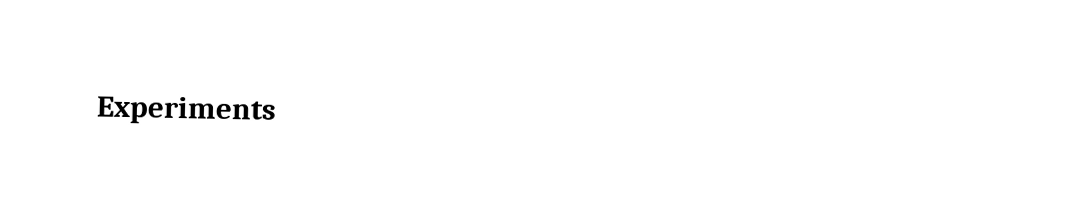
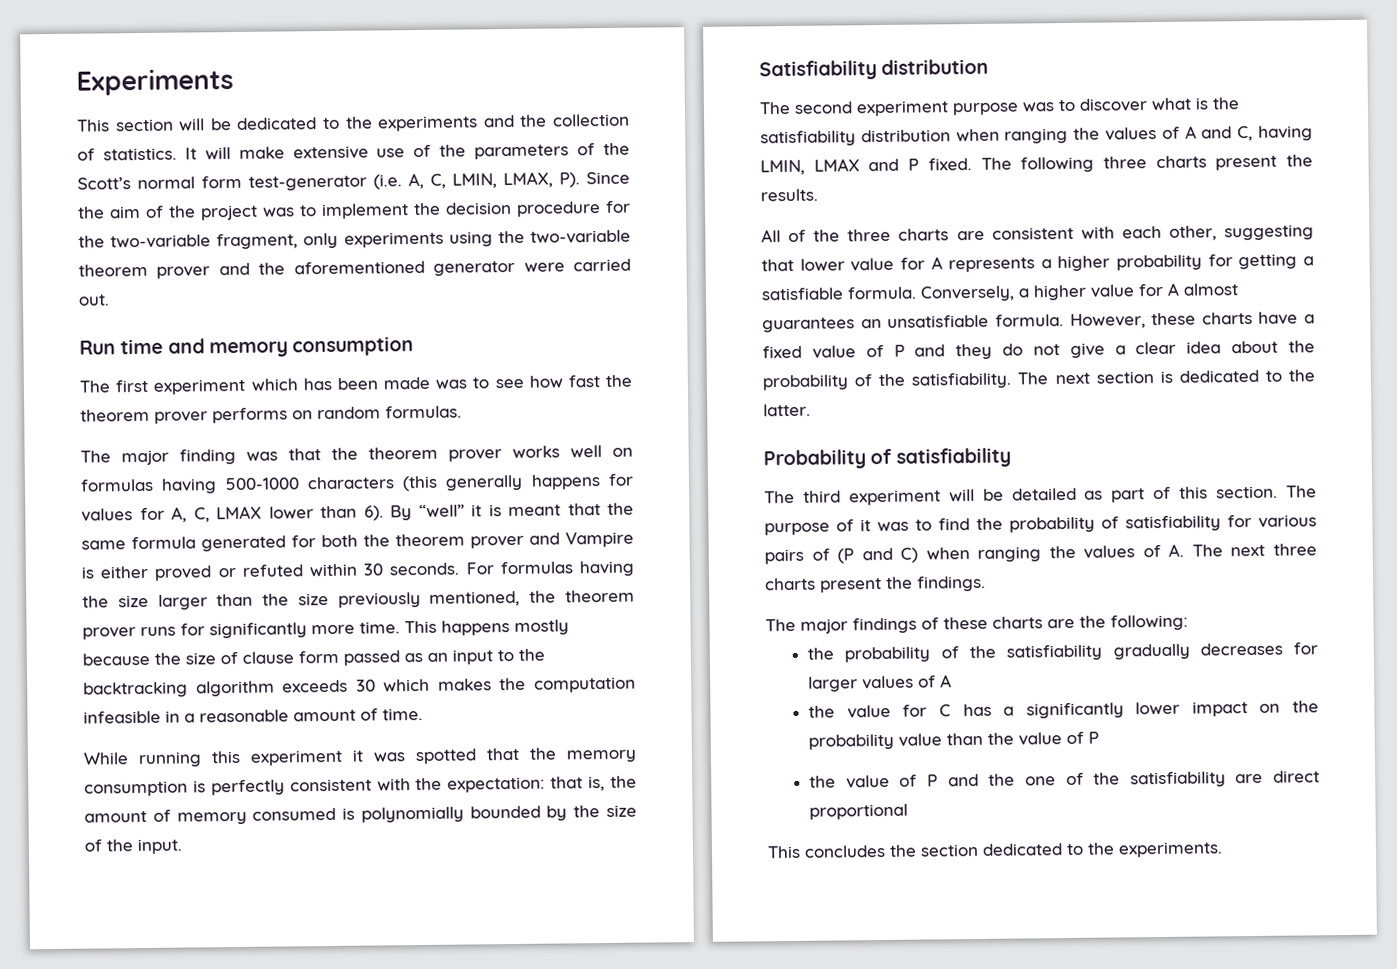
+ This section will be dedicated to the experiments and the collection of statistics. It will make extensive use of the parameters of the Scott’s normal form test-generator (i.e. A, C, LMIN, LMAX, P). Since the aim of the project was to implement the decision procedure for the two-variable fragment, only experiments using the two-variable theorem prover and the aforementioned generator were carried out.
+ Run time and memory consumption
+ The first experiment which has been made was to see how fast the theorem prover performs on random formulas.
+ The major finding was that the theorem prover works well on formulas having 500-1000 characters (this generally happens for values for A, C, LMAX lower than 6). By “well” it is meant that the same formula generated for both the theorem prover and Vampire is either proved or refuted within 30 seconds. For formulas having the size larger than the size previously mentioned, the theorem prover runs for significantly more time. This happens mostly because the size of clause form passed as an input to the backtracking algorithm exceeds 30 which makes the computation infeasible in a reasonable amount of time.
+ While running this experiment it was spotted that the memory consumption is perfectly consistent with the expectation: that is, the amount of memory consumed is polynomially bounded by the size of the input.
+ Satisfiability distribution
+ The second experiment purpose was to discover what is the satisfiability distribution when ranging the values of A and C, having LMIN, LMAX and P fixed. The following three charts present the results.
+ All of the three charts are consistent with each other, suggesting that lower value for A represents a higher probability for getting a satisfiable formula. Conversely, a higher value for A almost guarantees an unsatisfiable formula. However, these charts have a fixed value of P and they do not give a clear idea about the probability of the satisfiability. The next section is dedicated to the latter.
+ Probability of satisfiability
+ The third experiment will be detailed as part of this section. The purpose of it was to find the probability of satisfiability for various pairs of (P and C) when ranging the values of A. The next three charts present the findings.
+ The major findings of these charts are the following:
+ the probability of the satisfiability gradually decreases for larger values of A
+ the value for C has a significantly lower impact on the probability value than the value of P
+ the value of P and the one of the satisfiability are direct proportional
+ This concludes the section dedicated to the experiments.

